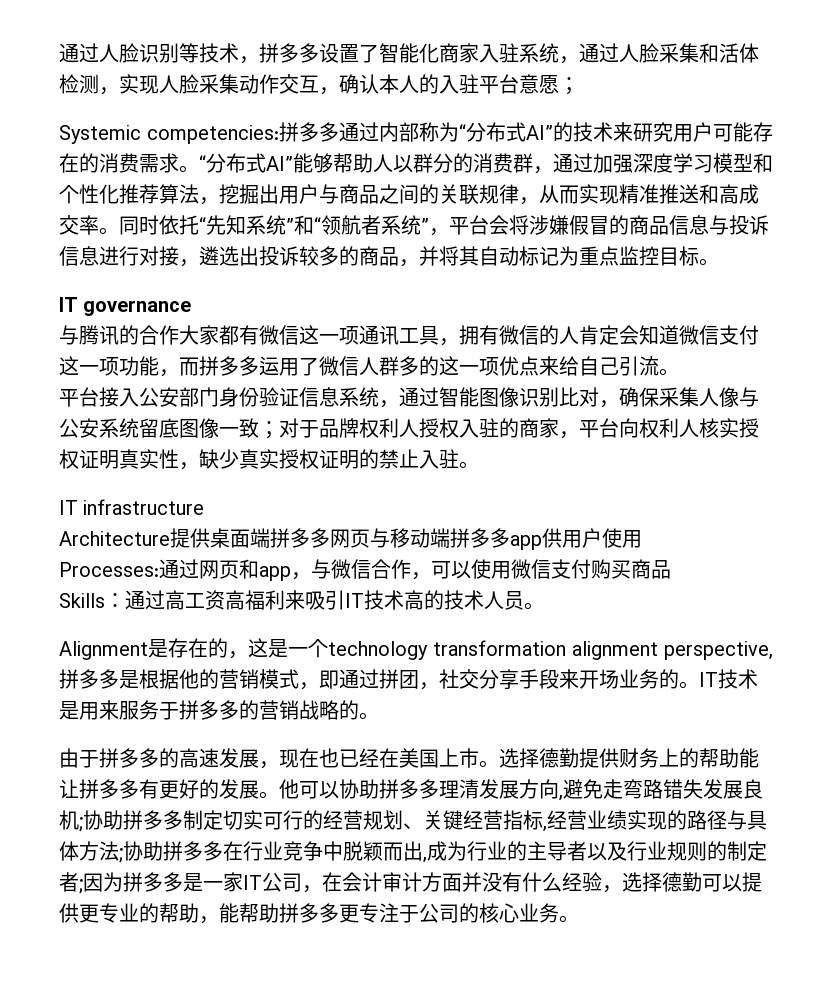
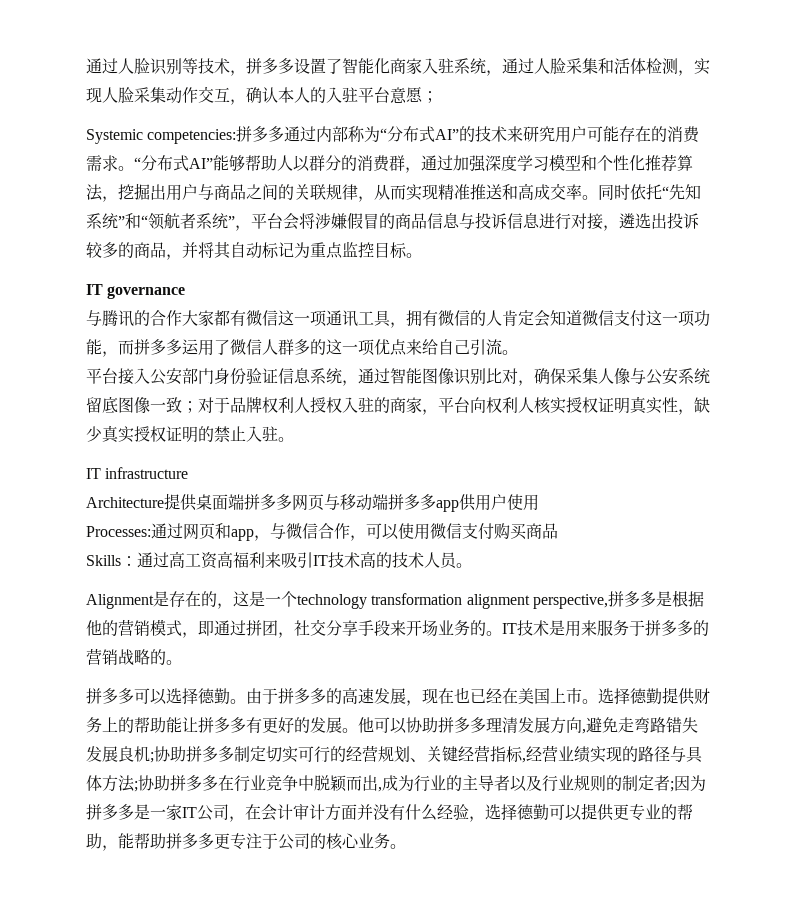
+ 拼多多可以选择德勤。

